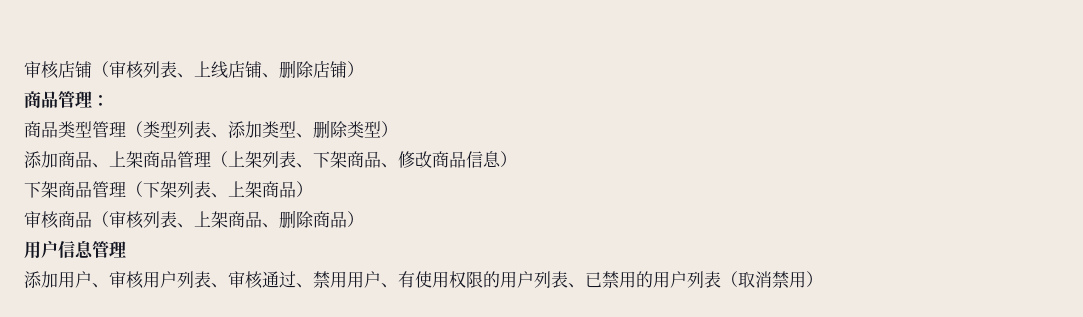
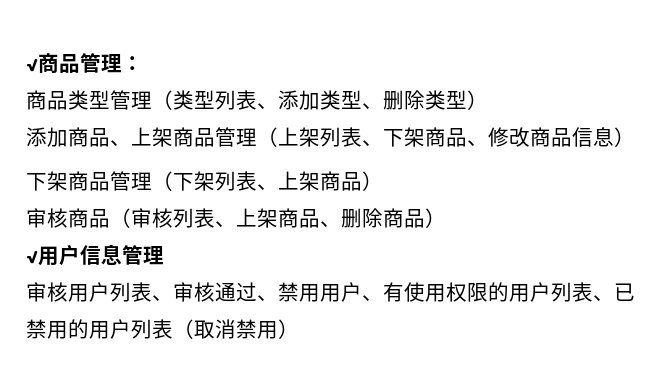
- 审核店铺（审核列表、上线店铺、删除店铺）
- 商品管理：
+ √商品管理：
- 用户信息管理
+ √用户信息管理
- 添加用户、审核用户列表、审核通过、禁用用户、有使用权限的用户列表、已禁用的用户列表（取消禁用）
+ 审核用户列表、审核通过、禁用用户、有使用权限的用户列表、已禁用的用户列表（取消禁用）

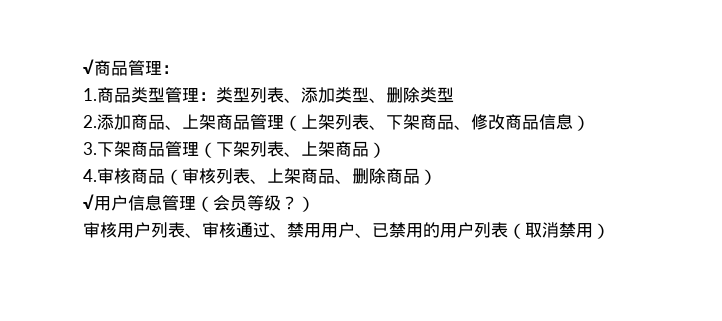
- 商品类型管理（类型列表、添加类型、删除类型）
- 添加商品、上架商品管理（上架列表、下架商品、修改商品信息）
+ 1.商品类型管理：类型列表、添加类型、删除类型
+ 2.添加商品、上架商品管理（上架列表、下架商品、修改商品信息）
- 下架商品管理（下架列表、上架商品）
+ 3.下架商品管理（下架列表、上架商品）
- 审核商品（审核列表、上架商品、删除商品）
+ 4.审核商品（审核列表、上架商品、删除商品）
- √用户信息管理
+ √用户信息管理（会员等级？）
- 审核用户列表、审核通过、禁用用户、有使用权限的用户列表、已禁用的用户列表（取消禁用）
+ 审核用户列表、审核通过、禁用用户、已禁用的用户列表（取消禁用）

